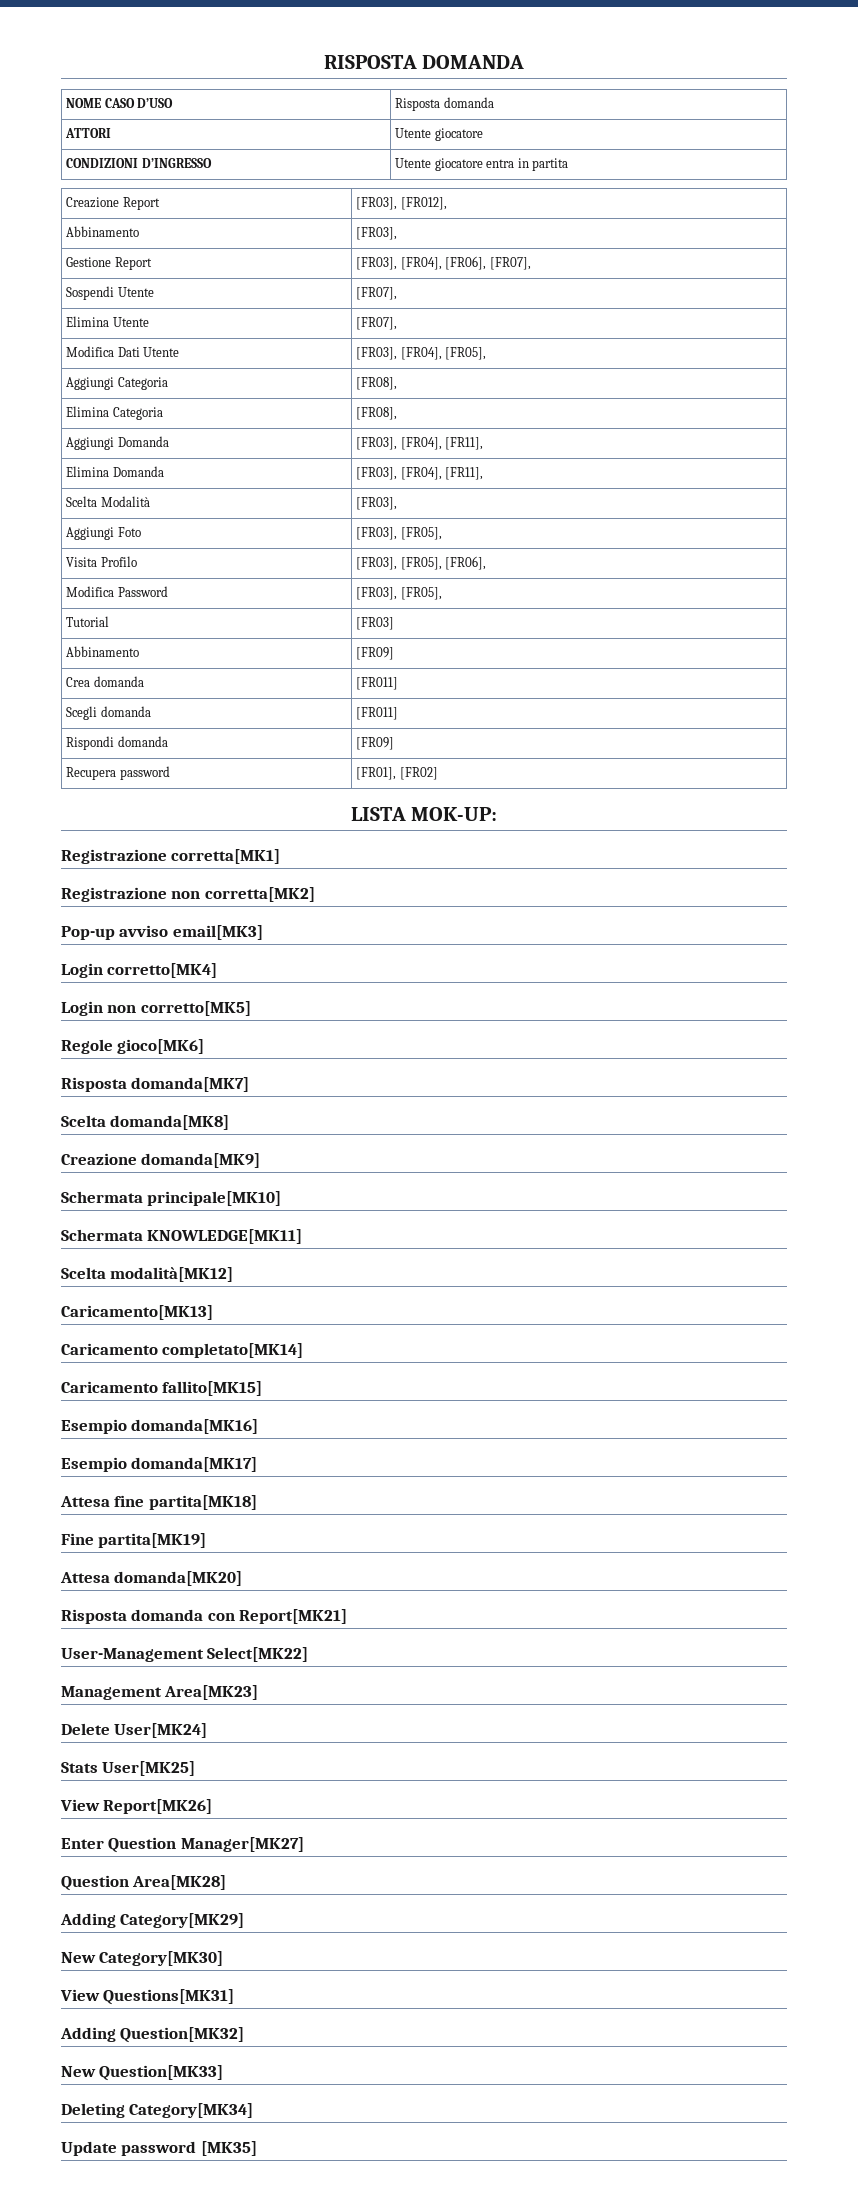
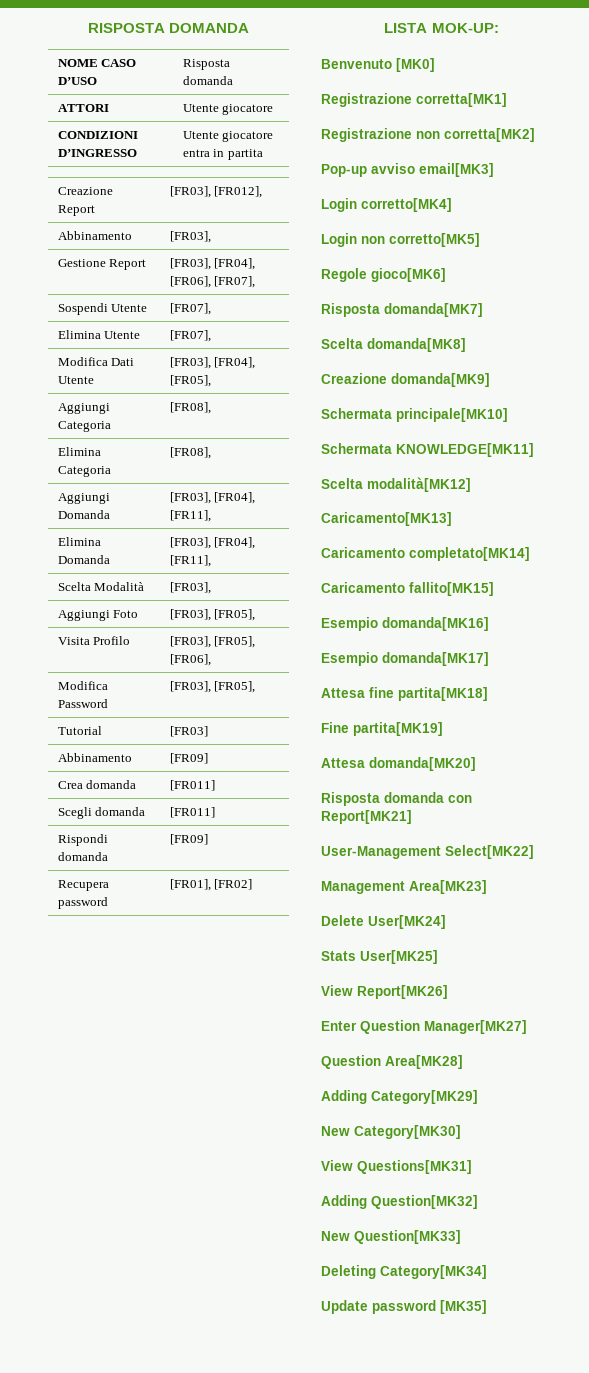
+ Benvenuto [MK0]

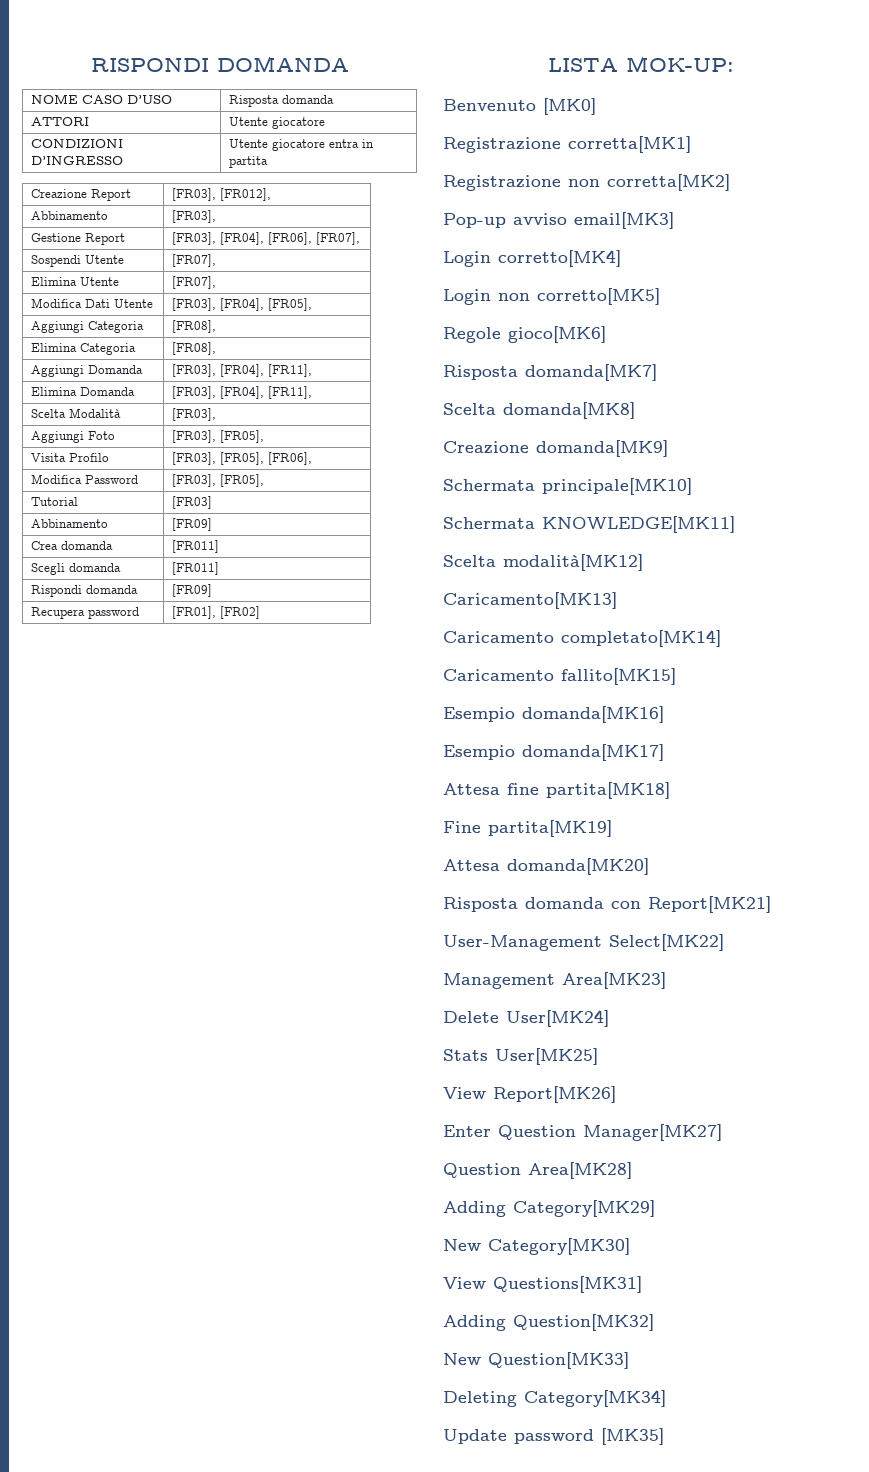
- RISPOSTA DOMANDA
+ RISPONDI DOMANDA

